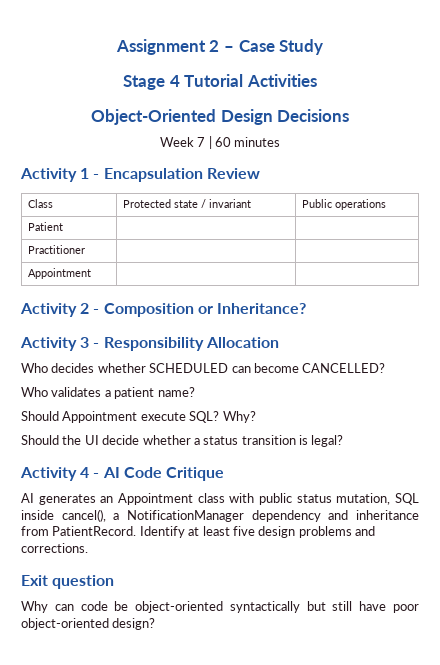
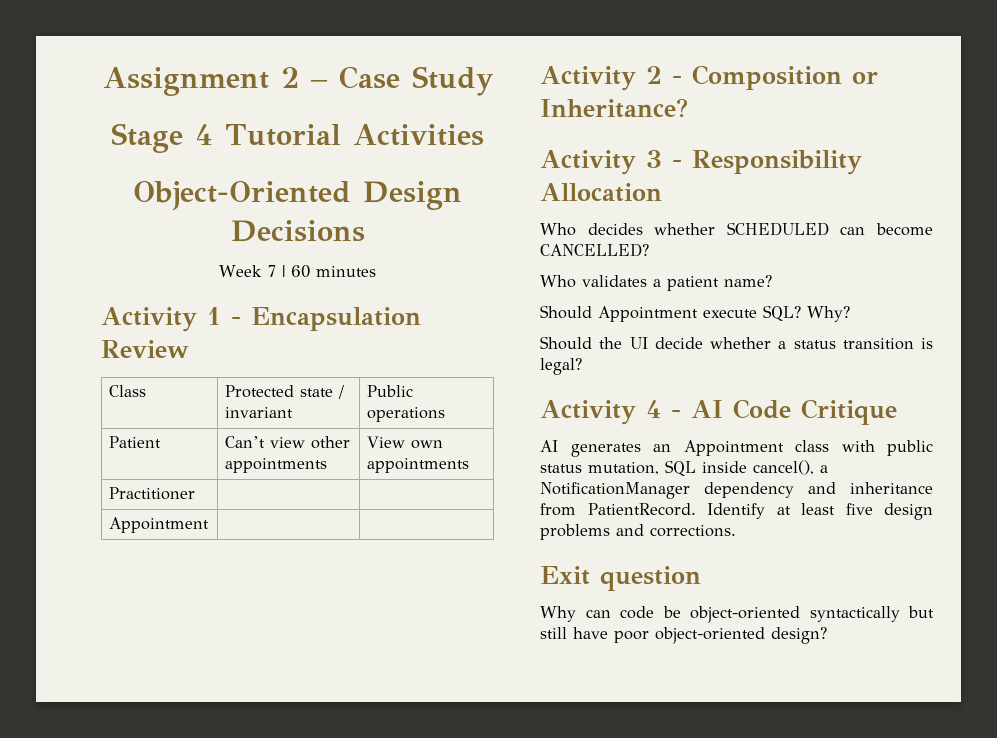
- Patient | |
+ Patient | Can’t view other appointments | View own appointments

